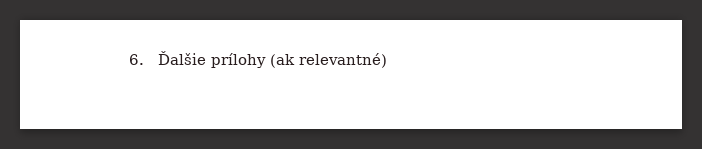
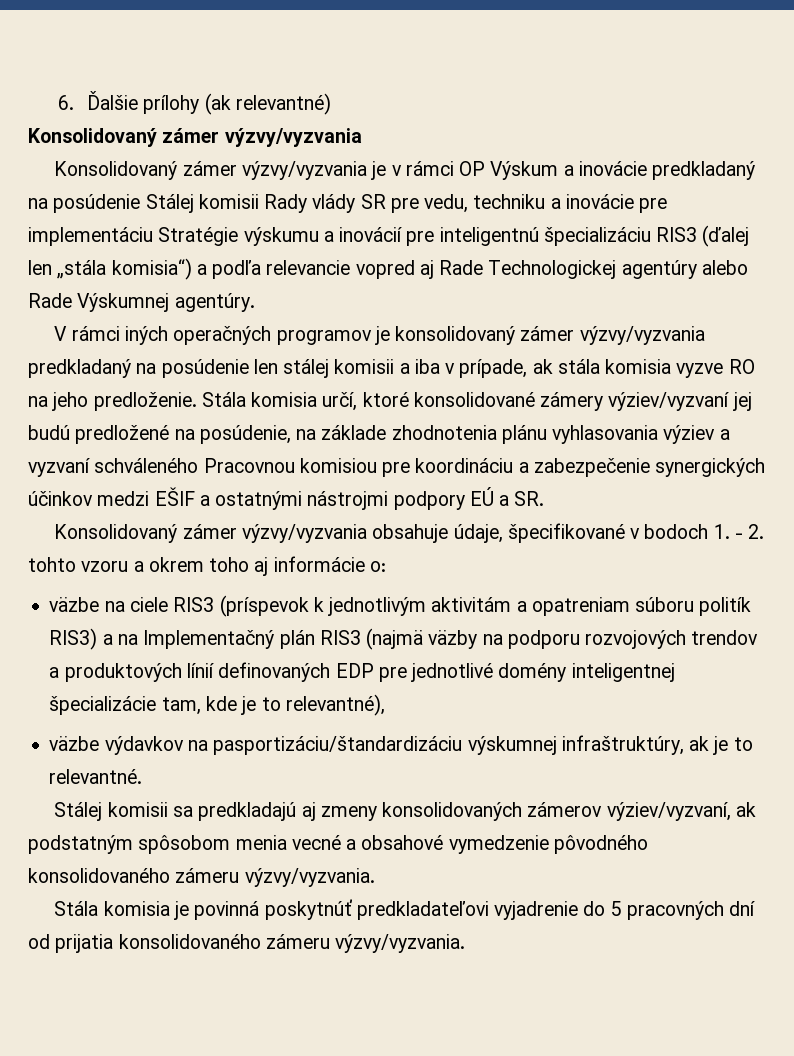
  6. Ďalšie prílohy (ak relevantné)
+ Konsolidovaný zámer výzvy/vyzvania
+ Konsolidovaný zámer výzvy/vyzvania je v rámci OP Výskum a inovácie predkladaný na posúdenie Stálej komisii Rady vlády SR pre vedu, techniku a inovácie pre implementáciu Stratégie výskumu a inovácií pre inteligentnú špecializáciu RIS3 (ďalej len „stála komisia“) a podľa relevancie vopred aj Rade Technologickej agentúry alebo Rade Výskumnej agentúry.
+ V rámci iných operačných programov je konsolidovaný zámer výzvy/vyzvania predkladaný na posúdenie len stálej komisii a iba v prípade, ak stála komisia vyzve RO na jeho predloženie. Stála komisia určí, ktoré konsolidované zámery výziev/vyzvaní jej budú predložené na posúdenie, na základe zhodnotenia plánu vyhlasovania výziev a vyzvaní schváleného Pracovnou komisiou pre koordináciu a zabezpečenie synergických účinkov medzi EŠIF a ostatnými nástrojmi podpory EÚ a SR.
+ Konsolidovaný zámer výzvy/vyzvania obsahuje údaje, špecifikované v bodoch 1. - 2. tohto vzoru a okrem toho aj informácie o:
+ väzbe na ciele RIS3 (príspevok k jednotlivým aktivitám a opatreniam súboru politík RIS3) a na Implementačný plán RIS3 (najmä väzby na podporu rozvojových trendov a produktových línií definovaných EDP pre jednotlivé domény inteligentnej špecializácie tam, kde je to relevantné),
+ väzbe výdavkov na pasportizáciu/štandardizáciu výskumnej infraštruktúry, ak je to relevantné.
+ Stálej komisii sa predkladajú aj zmeny konsolidovaných zámerov výziev/vyzvaní, ak podstatným spôsobom menia vecné a obsahové vymedzenie pôvodného konsolidovaného zámeru výzvy/vyzvania.
+ Stála komisia je povinná poskytnúť predkladateľovi vyjadrenie do 5 pracovných dní od prijatia konsolidovaného zámeru výzvy/vyzvania.

